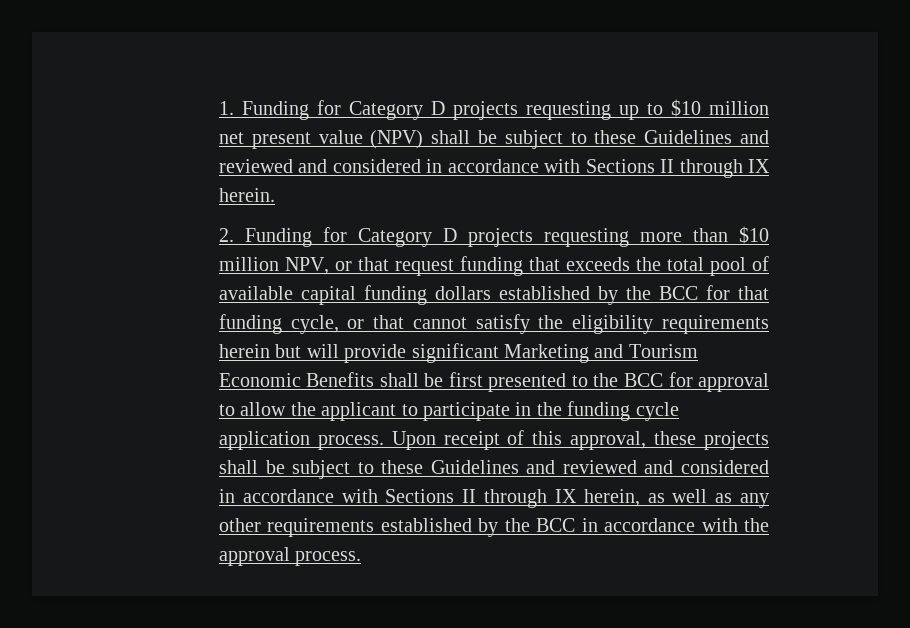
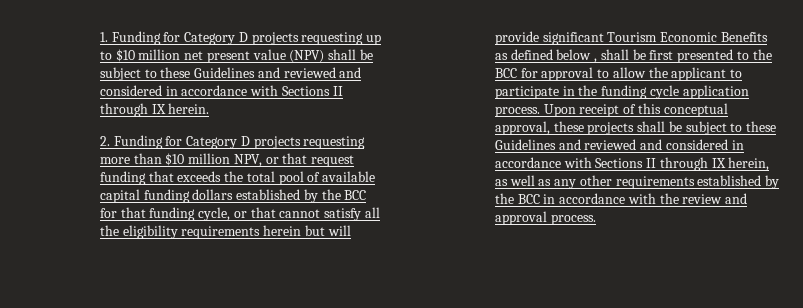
- 2. Funding for Category D projects requesting more than $10 million NPV, or that request funding that exceeds the total pool of available capital funding dollars established by the BCC for that funding cycle, or that cannot satisfy the eligibility requirements herein but will provide significant Marketing and Tourism Economic Benefits shall be first presented to the BCC for approval to allow the applicant to participate in the funding cycle application process.
+ 2. Funding for Category D projects requesting more than $10 million NPV, or that request funding that exceeds the total pool of available capital funding dollars established by the BCC for that funding cycle, or that cannot satisfy all the eligibility requirements herein but will provide significant Tourism Economic Benefits as defined below , shall be first presented to the BCC for approval to allow the applicant to participate in the funding cycle application process.
- Upon receipt of this approval, these projects shall be subject to these Guidelines and reviewed and considered in accordance with Sections II through IX herein, as well as any other requirements established by the BCC in accordance with the approval process.
+ Upon receipt of this conceptual approval, these projects shall be subject to these Guidelines and reviewed and considered in accordance with Sections II through IX herein, as well as any other requirements established by the BCC in accordance with the review and approval process.

